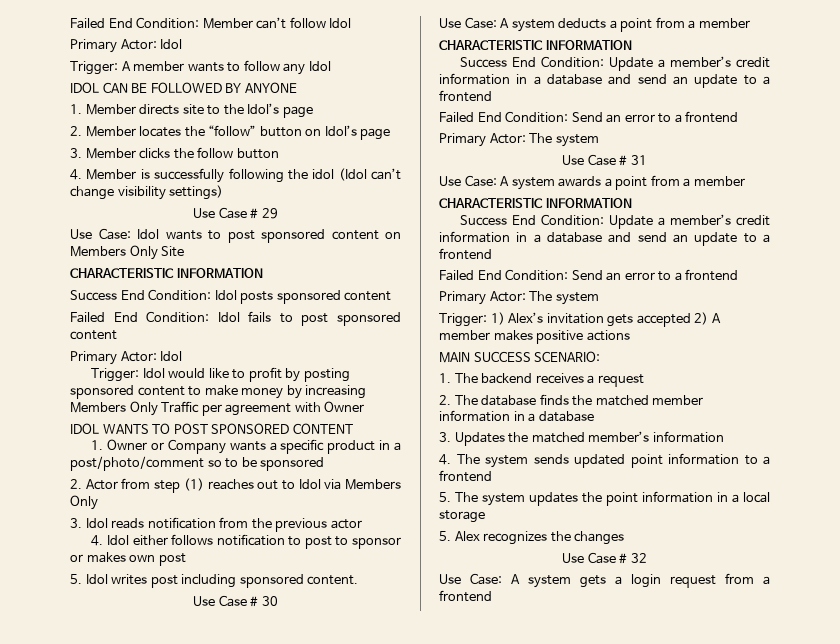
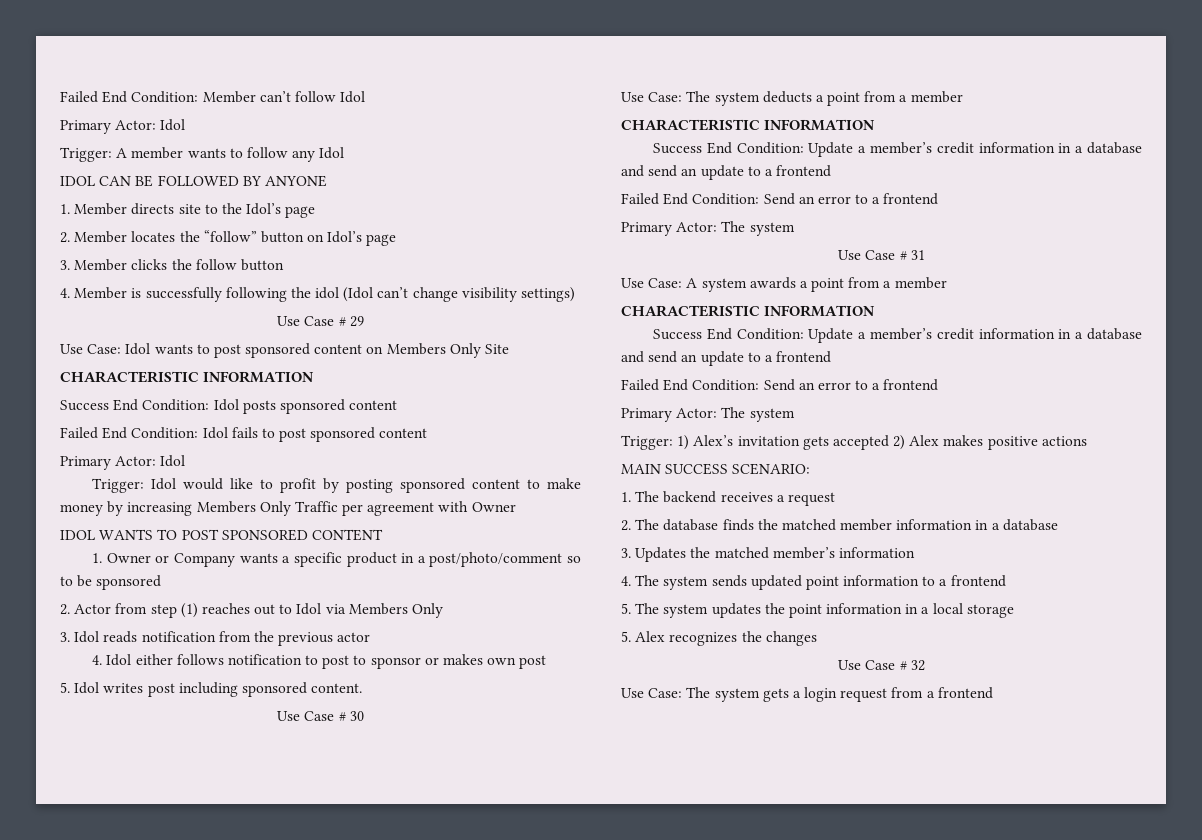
- Use Case: A system deducts a point from a member
+ Use Case: The system deducts a point from a member
- Trigger: 1) Alex’s invitation gets accepted 2) A member makes positive actions
+ Trigger: 1) Alex’s invitation gets accepted 2) Alex makes positive actions
- Use Case: A system gets a login request from a frontend
+ Use Case: The system gets a login request from a frontend

